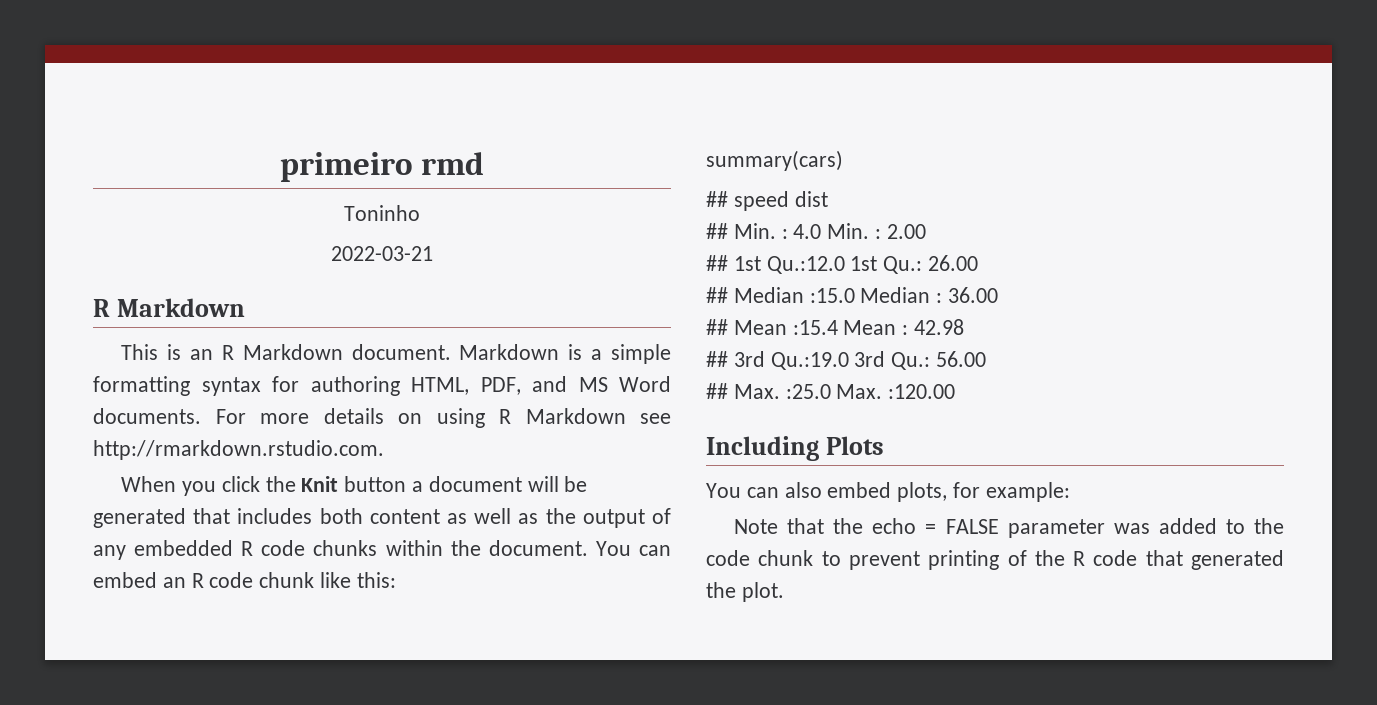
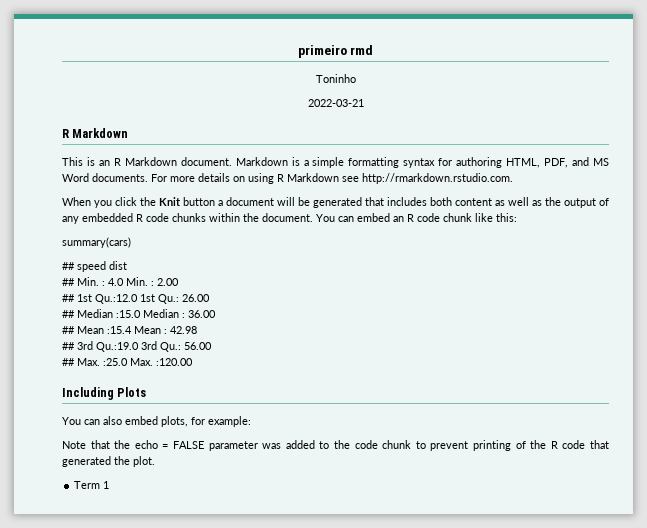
+ Term 1

